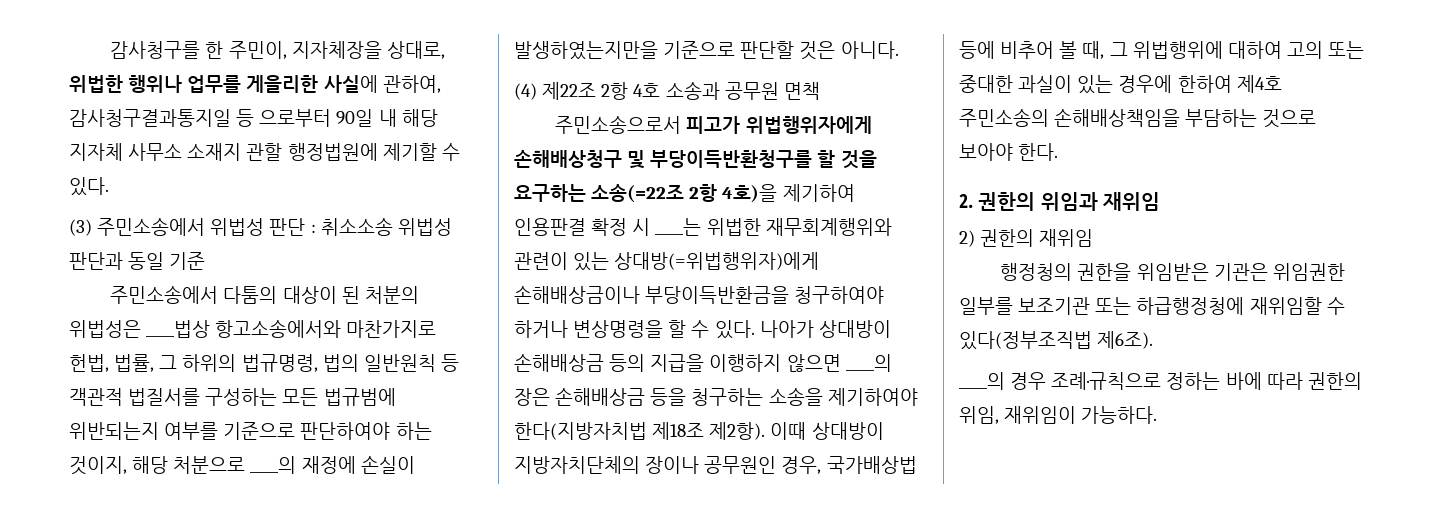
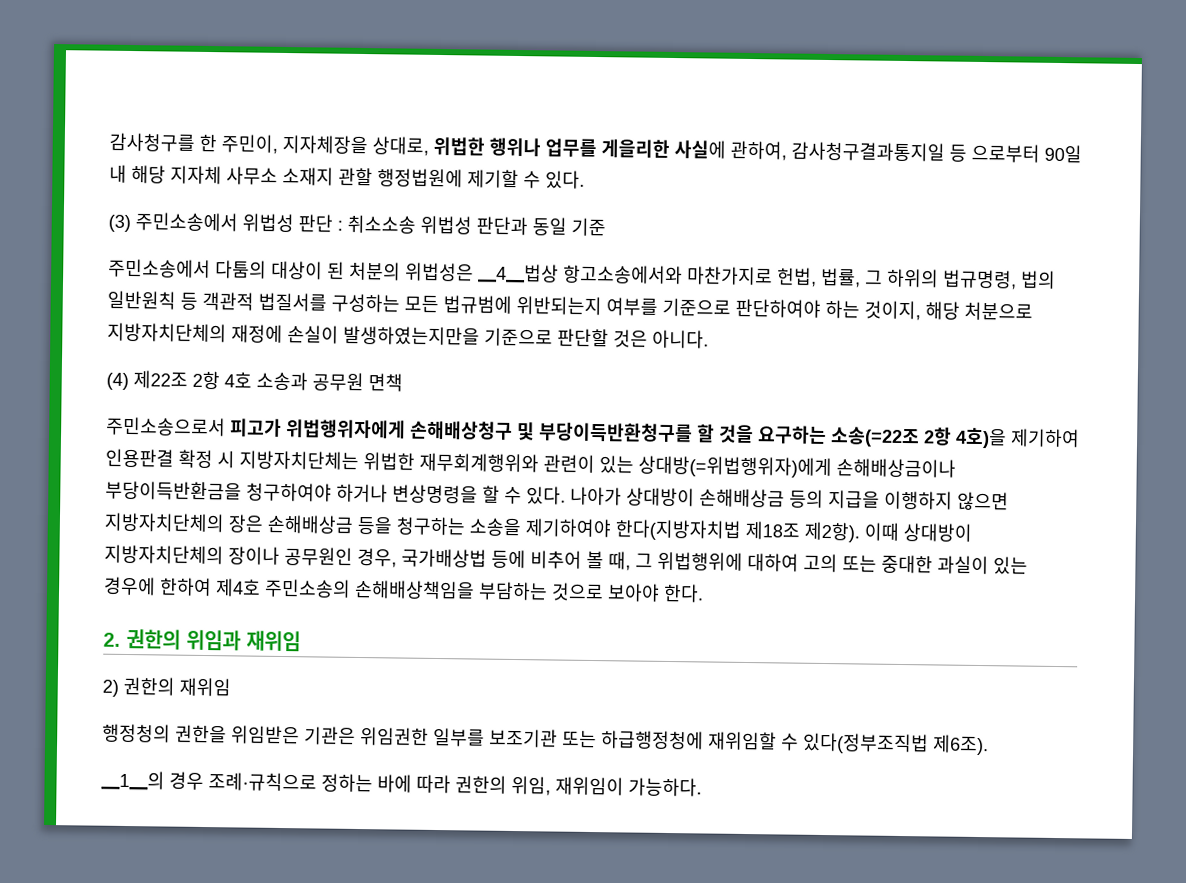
- 주민소송에서 다툼의 대상이 된 처분의 위법성은 ____법상 항고소송에서와 마찬가지로 헌법, 법률, 그 하위의 법규명령, 법의 일반원칙 등 객관적 법질서를 구성하는 모든 법규범에 위반되는지 여부를 기준으로 판단하여야 하는 것이지, 해당 처분으로 ____의 재정에 손실이 발생하였는지만을 기준으로 판단할 것은 아니다.
+ 주민소송에서 다툼의 대상이 된 처분의 위법성은 ▁4▁법상 항고소송에서와 마찬가지로 헌법, 법률, 그 하위의 법규명령, 법의 일반원칙 등 객관적 법질서를 구성하는 모든 법규범에 위반되는지 여부를 기준으로 판단하여야 하는 것이지, 해당 처분으로 지방자치단체의 재정에 손실이 발생하였는지만을 기준으로 판단할 것은 아니다.
- 주민소송으로서 피고가 위법행위자에게 손해배상청구 및 부당이득반환청구를 할 것을 요구하는 소송(=22조 2항 4호)을 제기하여 인용판결 확정 시 ____는 위법한 재무회계행위와 관련이 있는 상대방(=위법행위자)에게 손해배상금이나 부당이득반환금을 청구하여야 하거나 변상명령을 할 수 있다.
+ 주민소송으로서 피고가 위법행위자에게 손해배상청구 및 부당이득반환청구를 할 것을 요구하는 소송(=22조 2항 4호)을 제기하여 인용판결 확정 시 지방자치단체는 위법한 재무회계행위와 관련이 있는 상대방(=위법행위자)에게 손해배상금이나 부당이득반환금을 청구하여야 하거나 변상명령을 할 수 있다.
- 나아가 상대방이 손해배상금 등의 지급을 이행하지 않으면 ____의 장은 손해배상금 등을 청구하는 소송을 제기하여야 한다(지방자치법 제18조 제2항).
+ 나아가 상대방이 손해배상금 등의 지급을 이행하지 않으면 지방자치단체의 장은 손해배상금 등을 청구하는 소송을 제기하여야 한다(지방자치법 제18조 제2항).
- ____의 경우 조례·규칙으로 정하는 바에 따라 권한의 위임, 재위임이 가능하다.
+ ▁1▁의 경우 조례·규칙으로 정하는 바에 따라 권한의 위임, 재위임이 가능하다.

